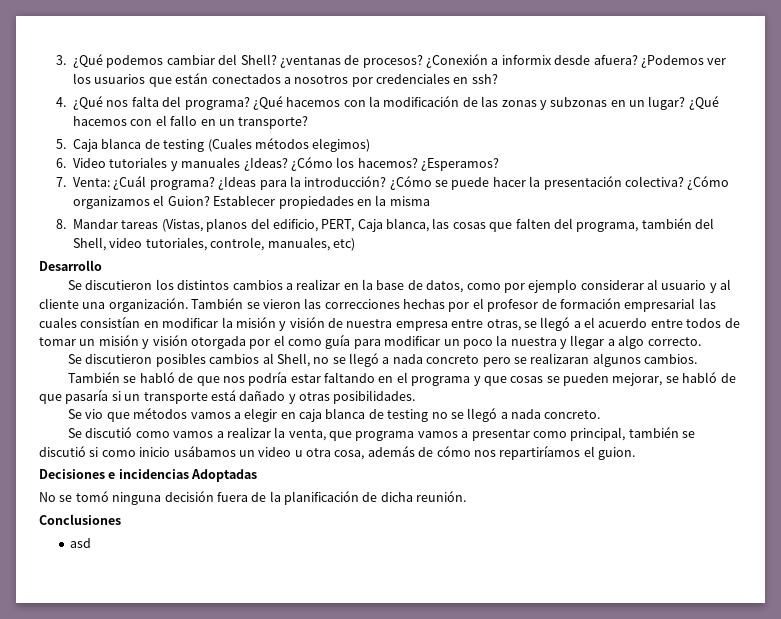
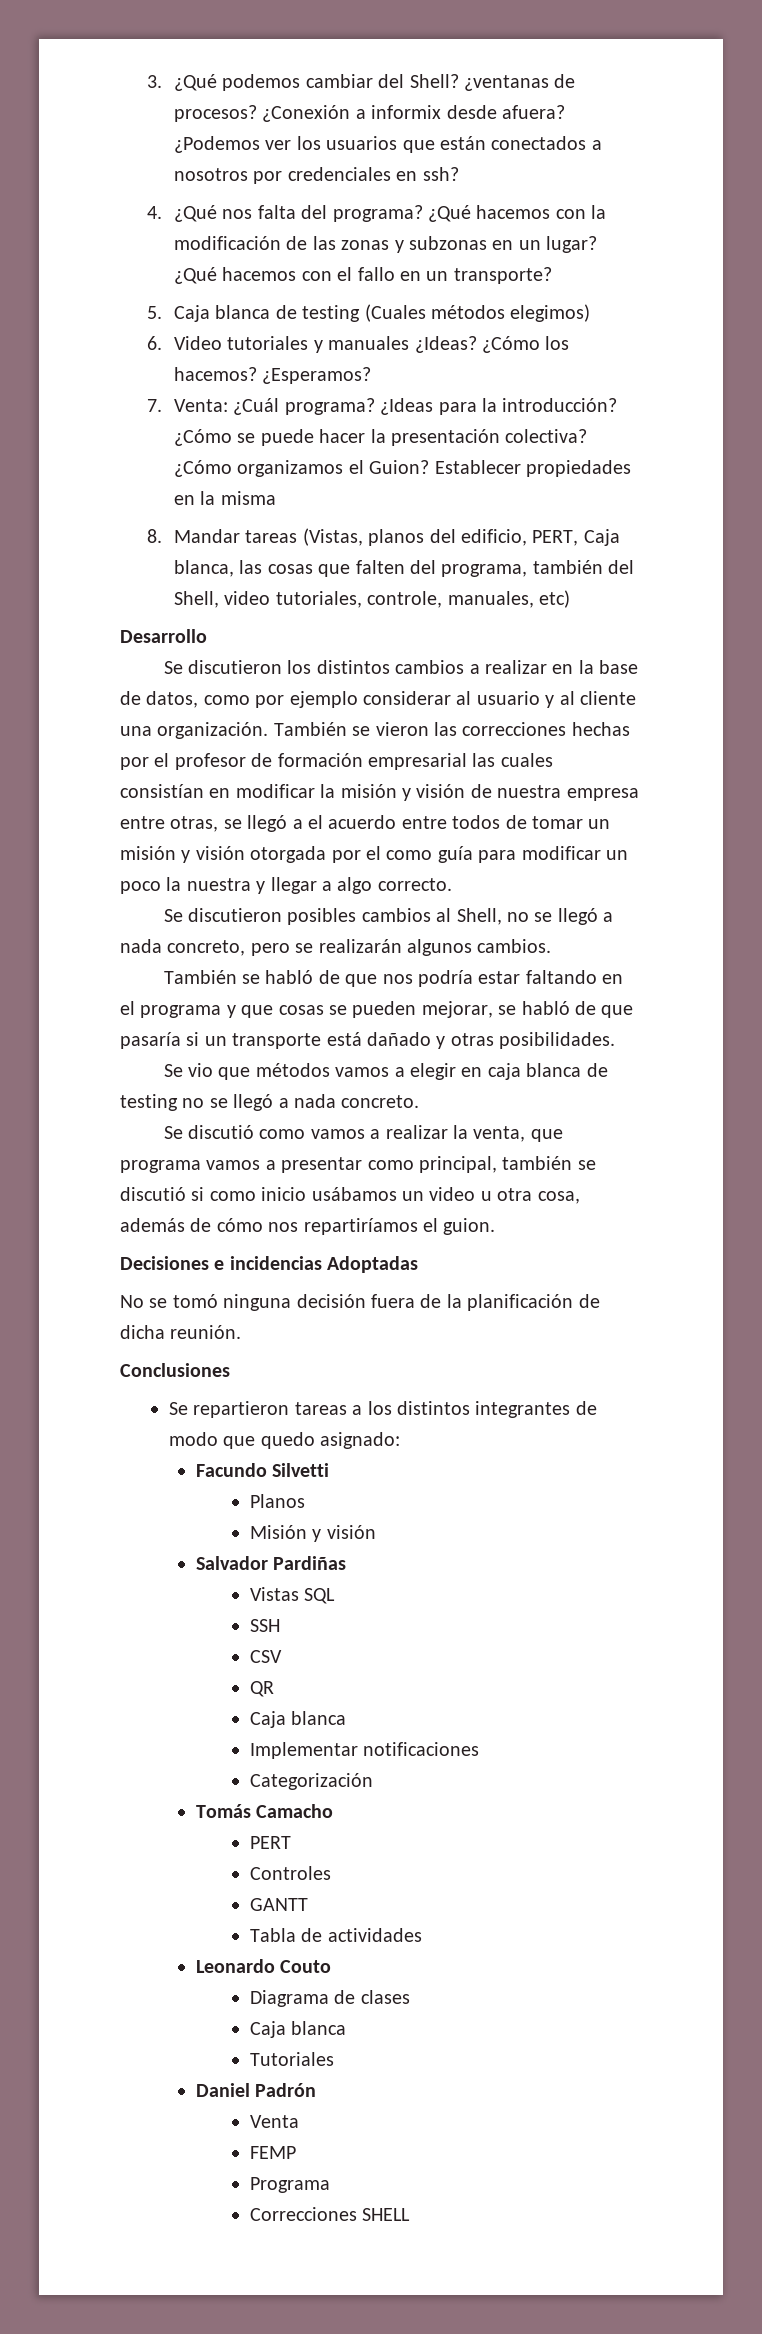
- Se discutieron posibles cambios al Shell, no se llegó a nada concreto pero se realizaran algunos cambios.
+ Se discutieron posibles cambios al Shell, no se llegó a nada concreto, pero se realizarán algunos cambios.
- asd
+ Se repartieron tareas a los distintos integrantes de modo que quedo asignado:
+ Facundo Silvetti
+ Planos
+ Misión y visión
+ Salvador Pardiñas
+ Vistas SQL
+ SSH
+ CSV
+ QR
+ Caja blanca
+ Implementar notificaciones
+ Categorización
+ Tomás Camacho
+ PERT
+ Controles
+ GANTT
+ Tabla de actividades
+ Leonardo Couto
+ Diagrama de clases
+ Caja blanca
+ Tutoriales
+ Daniel Padrón
+ Venta
+ FEMP
+ Programa
+ Correcciones SHELL

